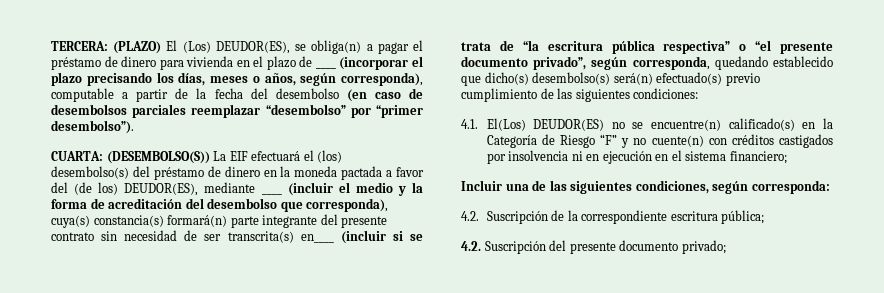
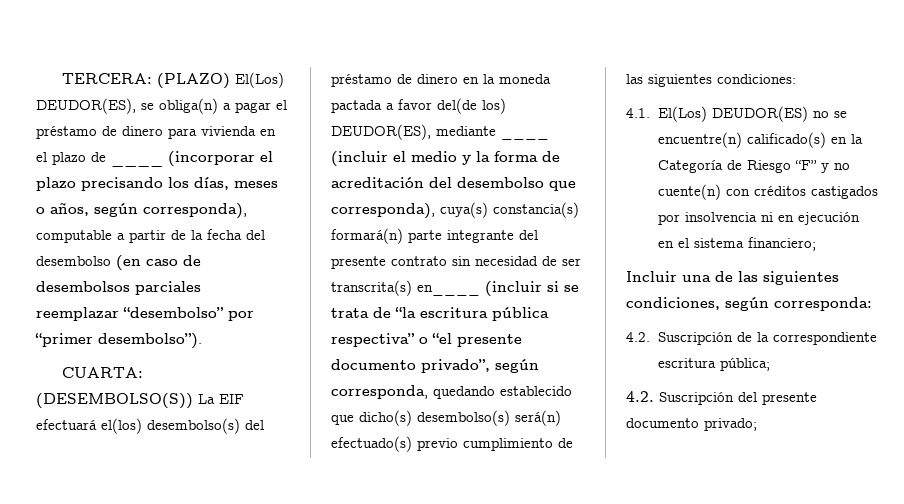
- TERCERA: (PLAZO) El (Los) DEUDOR(ES), se obliga(n) a pagar el préstamo de dinero para vivienda en el plazo de ____ (incorporar el plazo precisando los días, meses o años, según corresponda), computable a partir de la fecha del desembolso (en caso de desembolsos parciales reemplazar “desembolso” por “primer desembolso”).
+ TERCERA: (PLAZO) El(Los) DEUDOR(ES), se obliga(n) a pagar el préstamo de dinero para vivienda en el plazo de ____ (incorporar el plazo precisando los días, meses o años, según corresponda), computable a partir de la fecha del desembolso (en caso de desembolsos parciales reemplazar “desembolso” por “primer desembolso”).
- (DESEMBOLSO(S)) La EIF efectuará el (los) desembolso(s) del préstamo de dinero en la moneda pactada a favor del (de los) DEUDOR(ES), mediante ____ (incluir el medio y la forma de acreditación del desembolso que corresponda), cuya(s) constancia(s) formará(n) parte integrante del presente contrato sin necesidad de ser transcrita(s) en____ (incluir si se trata de “la escritura pública respectiva” o “el presente documento privado”, según corresponda, quedando establecido que dicho(s) desembolso(s) será(n) efectuado(s) previo cumplimiento de las siguientes condiciones:
+ (DESEMBOLSO(S)) La EIF efectuará el(los) desembolso(s) del préstamo de dinero en la moneda pactada a favor del(de los) DEUDOR(ES), mediante ____ (incluir el medio y la forma de acreditación del desembolso que corresponda), cuya(s) constancia(s) formará(n) parte integrante del presente contrato sin necesidad de ser transcrita(s) en____ (incluir si se trata de “la escritura pública respectiva” o “el presente documento privado”, según corresponda, quedando establecido que dicho(s) desembolso(s) será(n) efectuado(s) previo cumplimiento de las siguientes condiciones:

